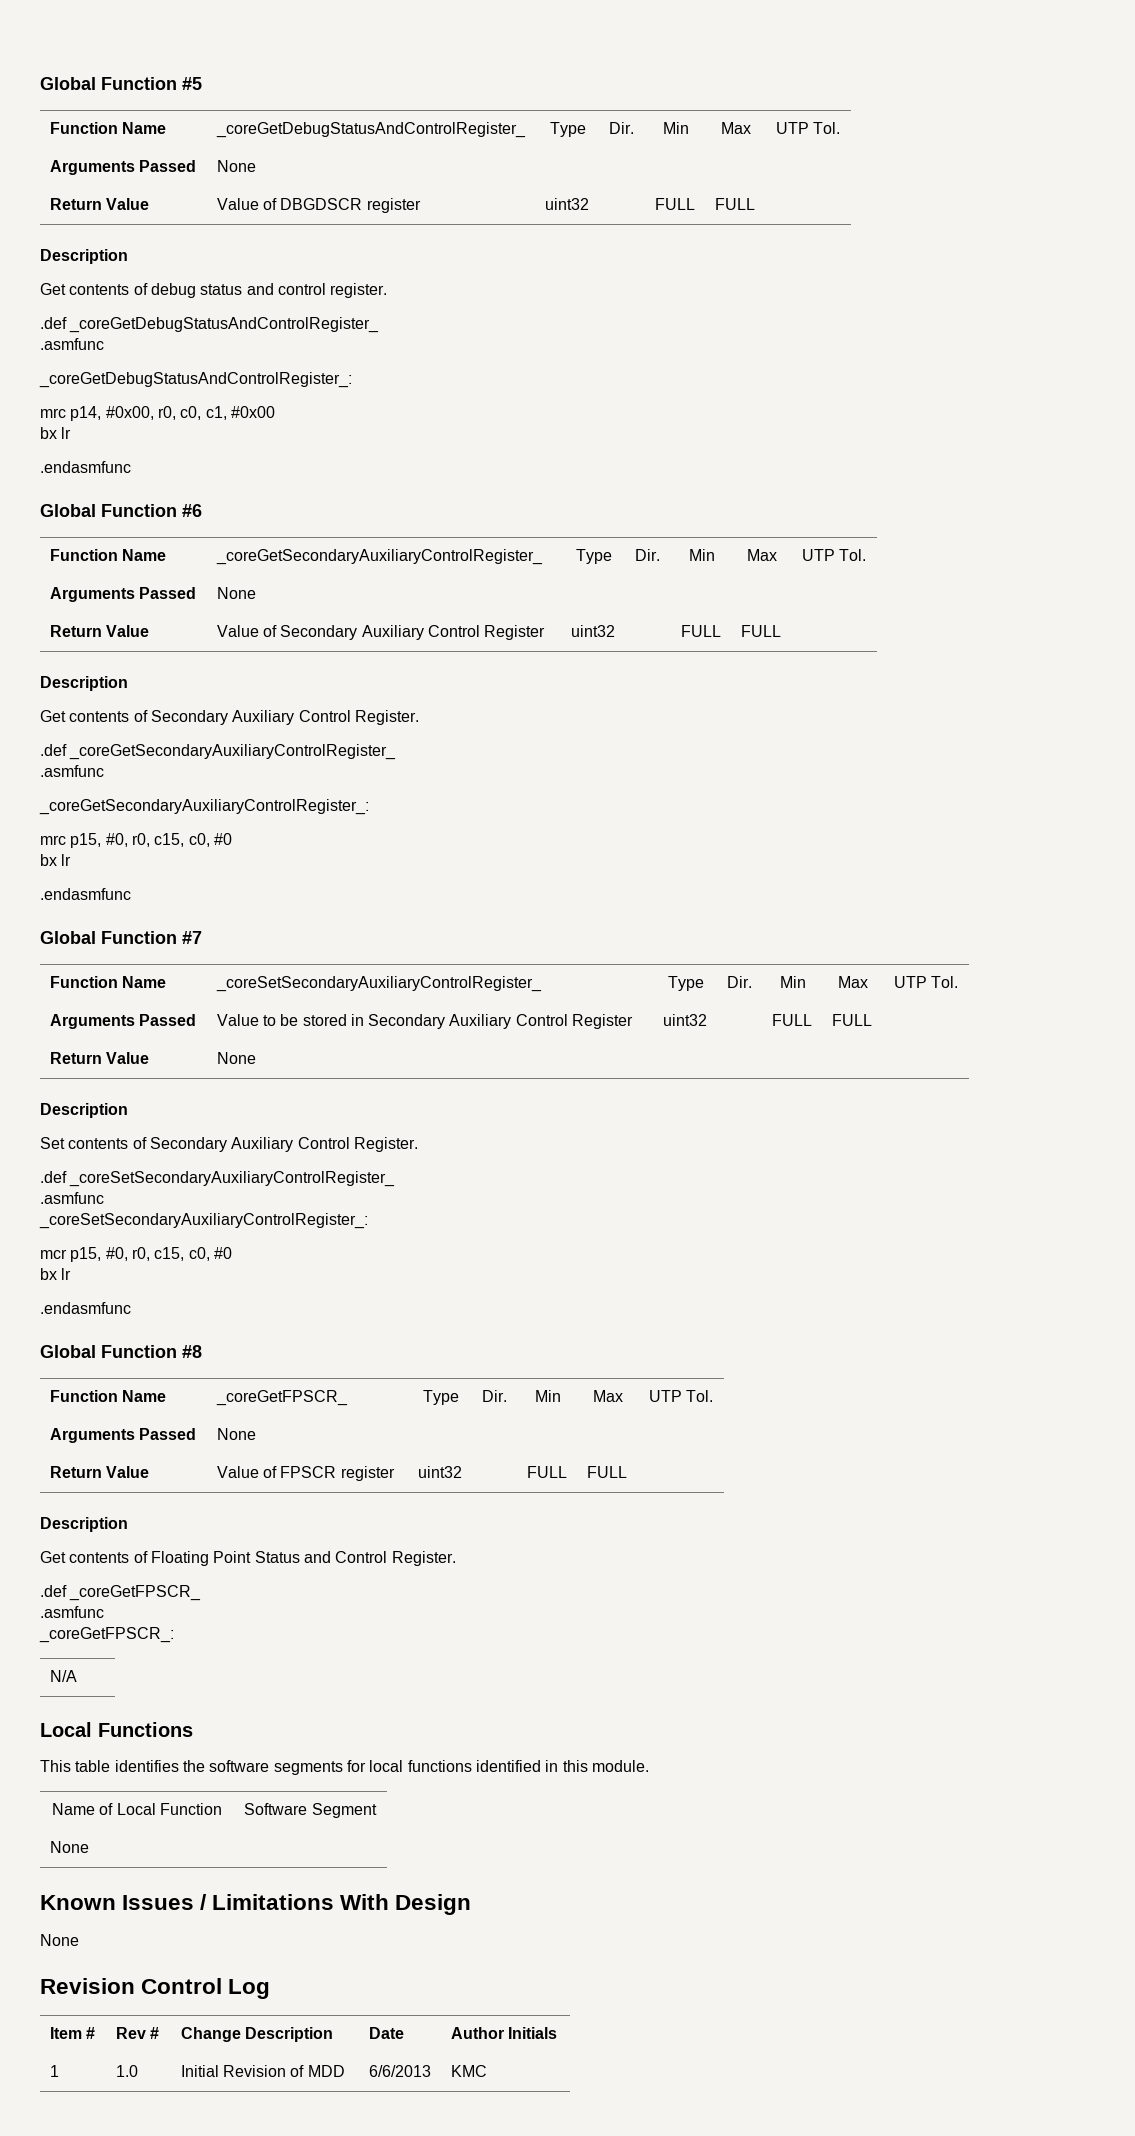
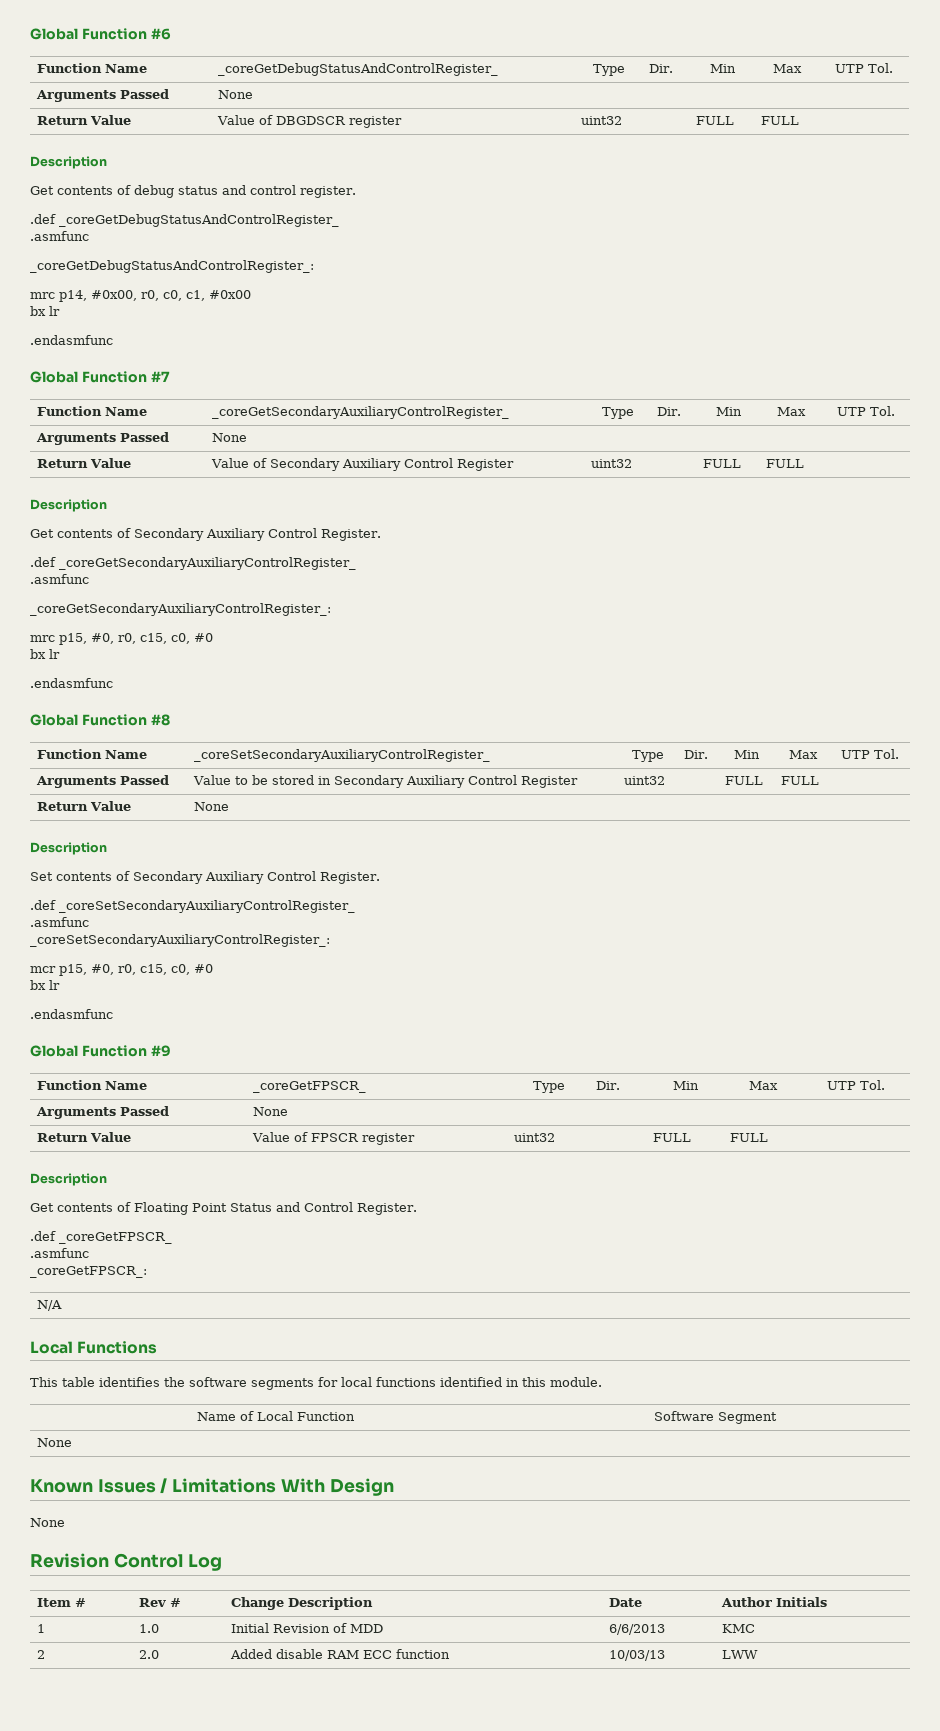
- Global Function #5
+ Global Function #6
- Global Function #6
+ Global Function #7
- Global Function #7
+ Global Function #8
- Global Function #8
+ Global Function #9
+ 2 | 2.0 | Added disable RAM ECC function | 10/03/13 | LWW

